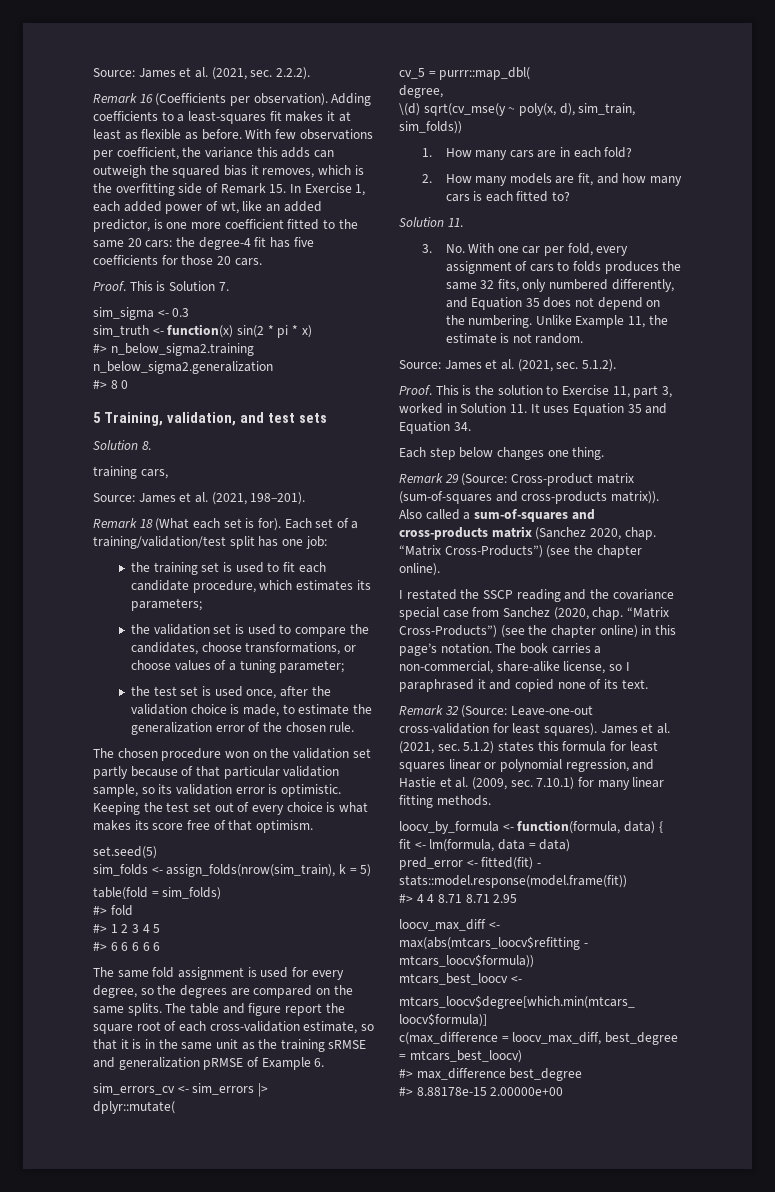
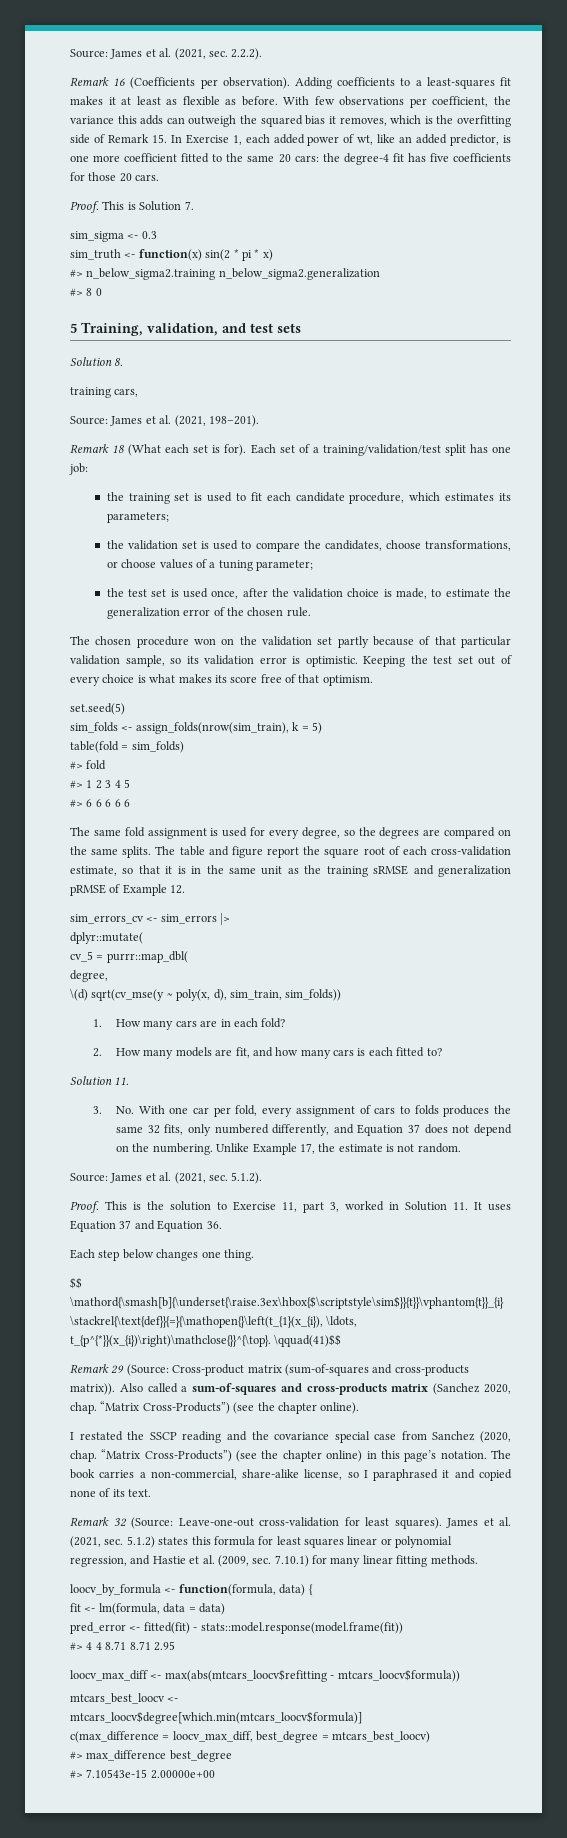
- The table and figure report the square root of each cross-validation estimate, so that it is in the same unit as the training sRMSE and generalization pRMSE of Example 6.
+ The table and figure report the square root of each cross-validation estimate, so that it is in the same unit as the training sRMSE and generalization pRMSE of Example 12.
- 3. No. With one car per fold, every assignment of cars to folds produces the same 32 fits, only numbered differently, and Equation 35 does not depend on the numbering.
+ 3. No. With one car per fold, every assignment of cars to folds produces the same 32 fits, only numbered differently, and Equation 37 does not depend on the numbering.
- Unlike Example 11, the estimate is not random.
+ Unlike Example 17, the estimate is not random.
- This is the solution to Exercise 11, part 3, worked in Solution 11. It uses Equation 35 and Equation 34.
+ This is the solution to Exercise 11, part 3, worked in Solution 11. It uses Equation 37 and Equation 36.
+ $$ \mathord{\smash[b]{\underset{\raise.3ex\hbox{$\scriptstyle\sim$}}{t}}\vphantom{t}}_{i} \stackrel{\text{def}}{=}{\mathopen{}\left(t_{1}(x_{i}), \ldots, t_{p^{*}}(x_{i})\right)\mathclose{}}^{\top}. \qquad(41)$$
- #> 8.88178e-15 2.00000e+00
+ #> 7.10543e-15 2.00000e+00

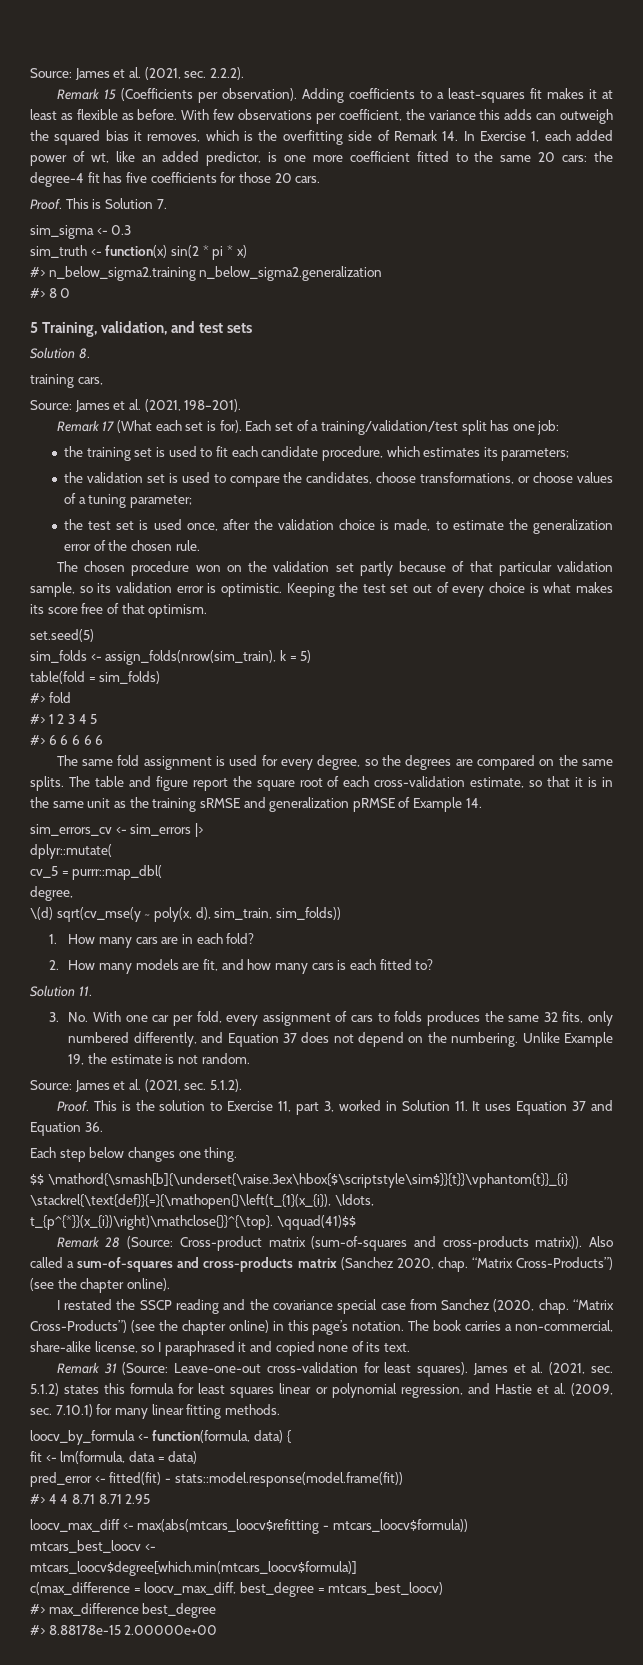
- Remark 16 (Coefficients per observation).
+ Remark 15 (Coefficients per observation).
- With few observations per coefficient, the variance this adds can outweigh the squared bias it removes, which is the overfitting side of Remark 15. In Exercise 1, each added power of wt, like an added predictor, is one more coefficient fitted to the same 20 cars: the degree-4 fit has five coefficients for those 20 cars.
+ With few observations per coefficient, the variance this adds can outweigh the squared bias it removes, which is the overfitting side of Remark 14. In Exercise 1, each added power of wt, like an added predictor, is one more coefficient fitted to the same 20 cars: the degree-4 fit has five coefficients for those 20 cars.
- Remark 18 (What each set is for).
+ Remark 17 (What each set is for).
- The table and figure report the square root of each cross-validation estimate, so that it is in the same unit as the training sRMSE and generalization pRMSE of Example 12.
+ The table and figure report the square root of each cross-validation estimate, so that it is in the same unit as the training sRMSE and generalization pRMSE of Example 14.
- Unlike Example 17, the estimate is not random.
+ Unlike Example 19, the estimate is not random.
- Remark 29 (Source: Cross-product matrix (sum-of-squares and cross-products matrix)).
+ Remark 28 (Source: Cross-product matrix (sum-of-squares and cross-products matrix)).
- Remark 32 (Source: Leave-one-out cross-validation for least squares).
+ Remark 31 (Source: Leave-one-out cross-validation for least squares).
- #> 7.10543e-15 2.00000e+00
+ #> 8.88178e-15 2.00000e+00

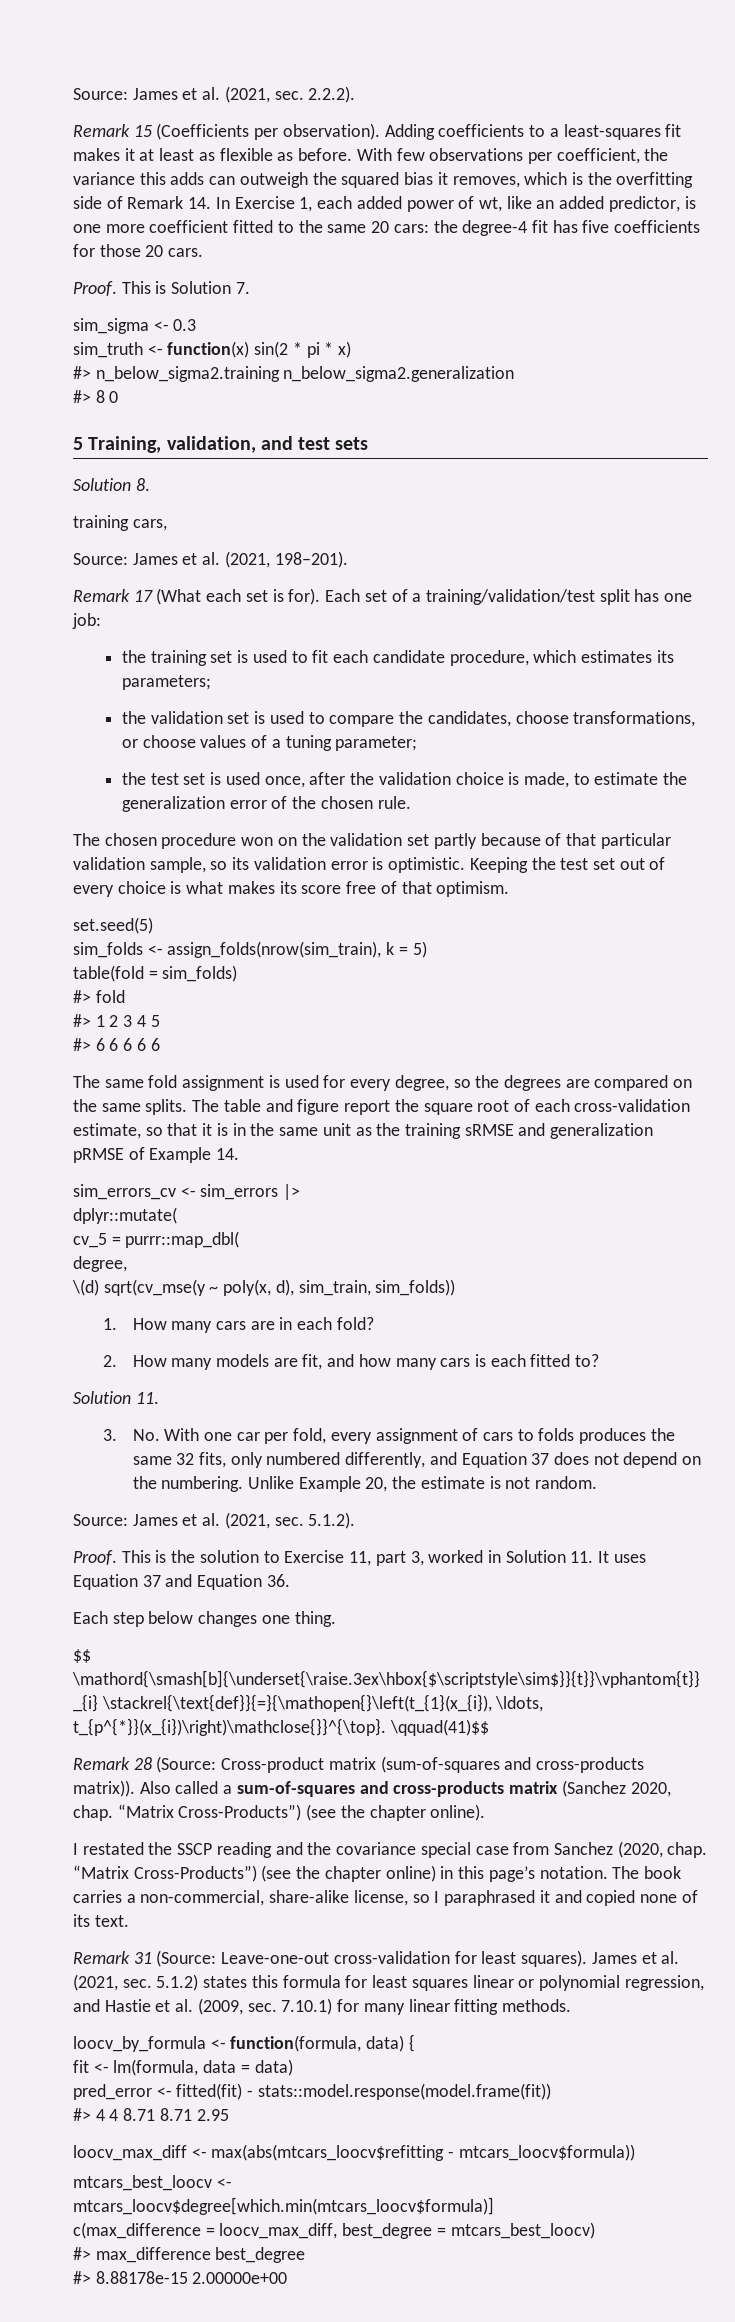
- Unlike Example 19, the estimate is not random.
+ Unlike Example 20, the estimate is not random.

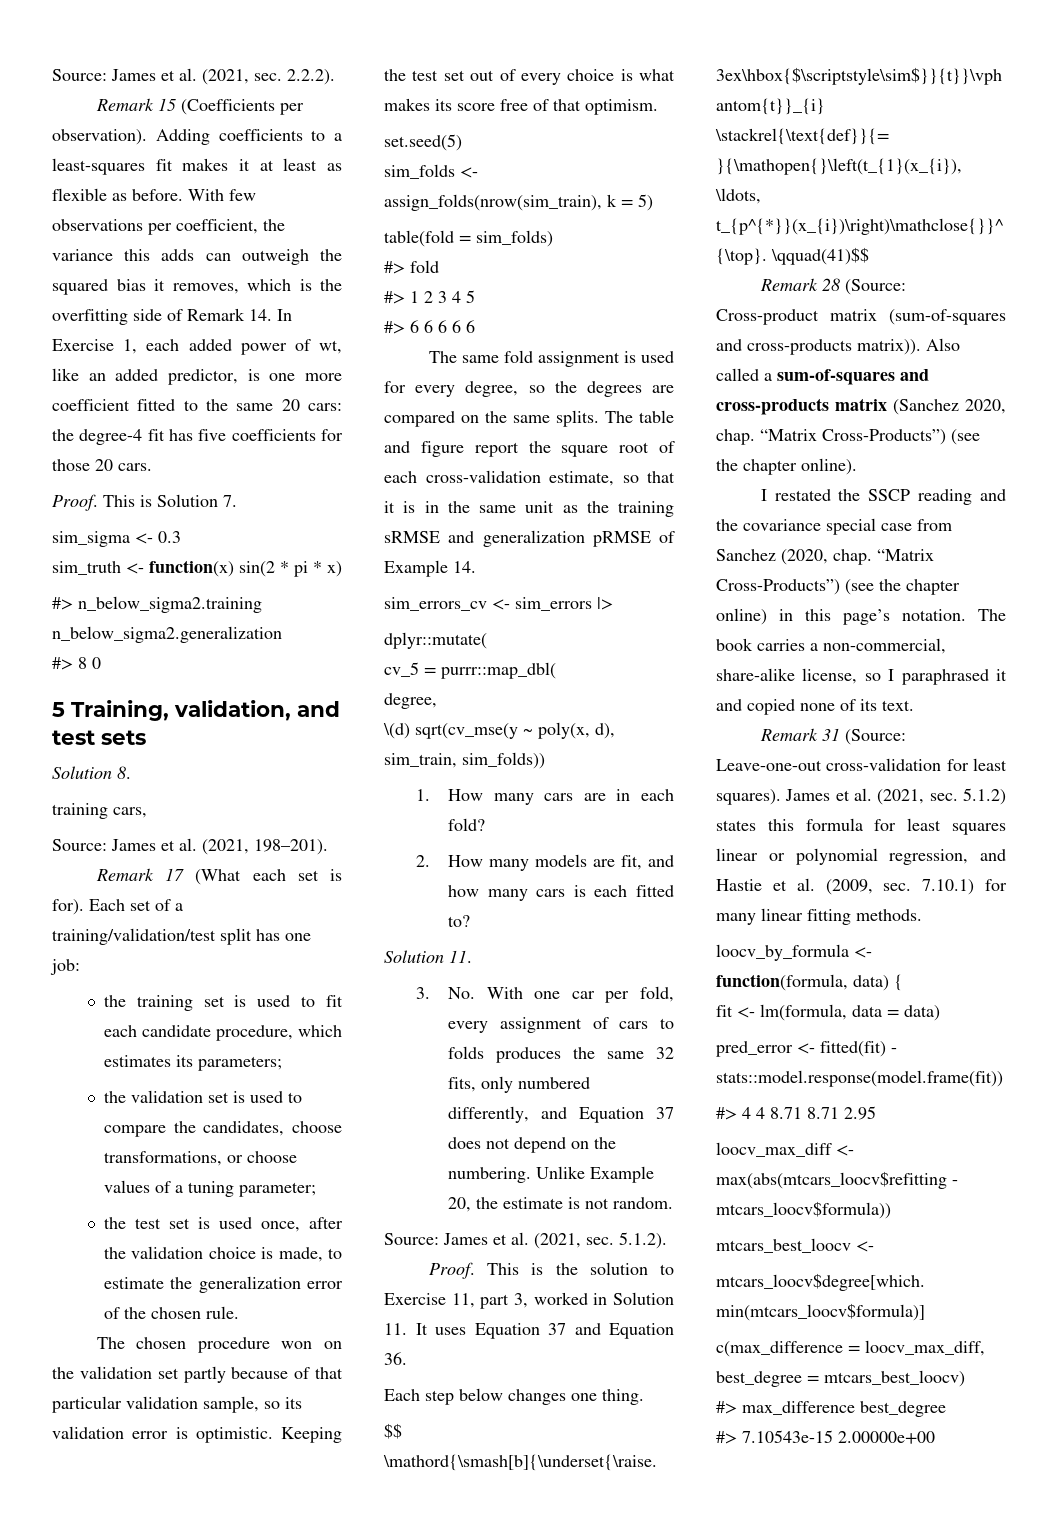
- #> 8.88178e-15 2.00000e+00
+ #> 7.10543e-15 2.00000e+00

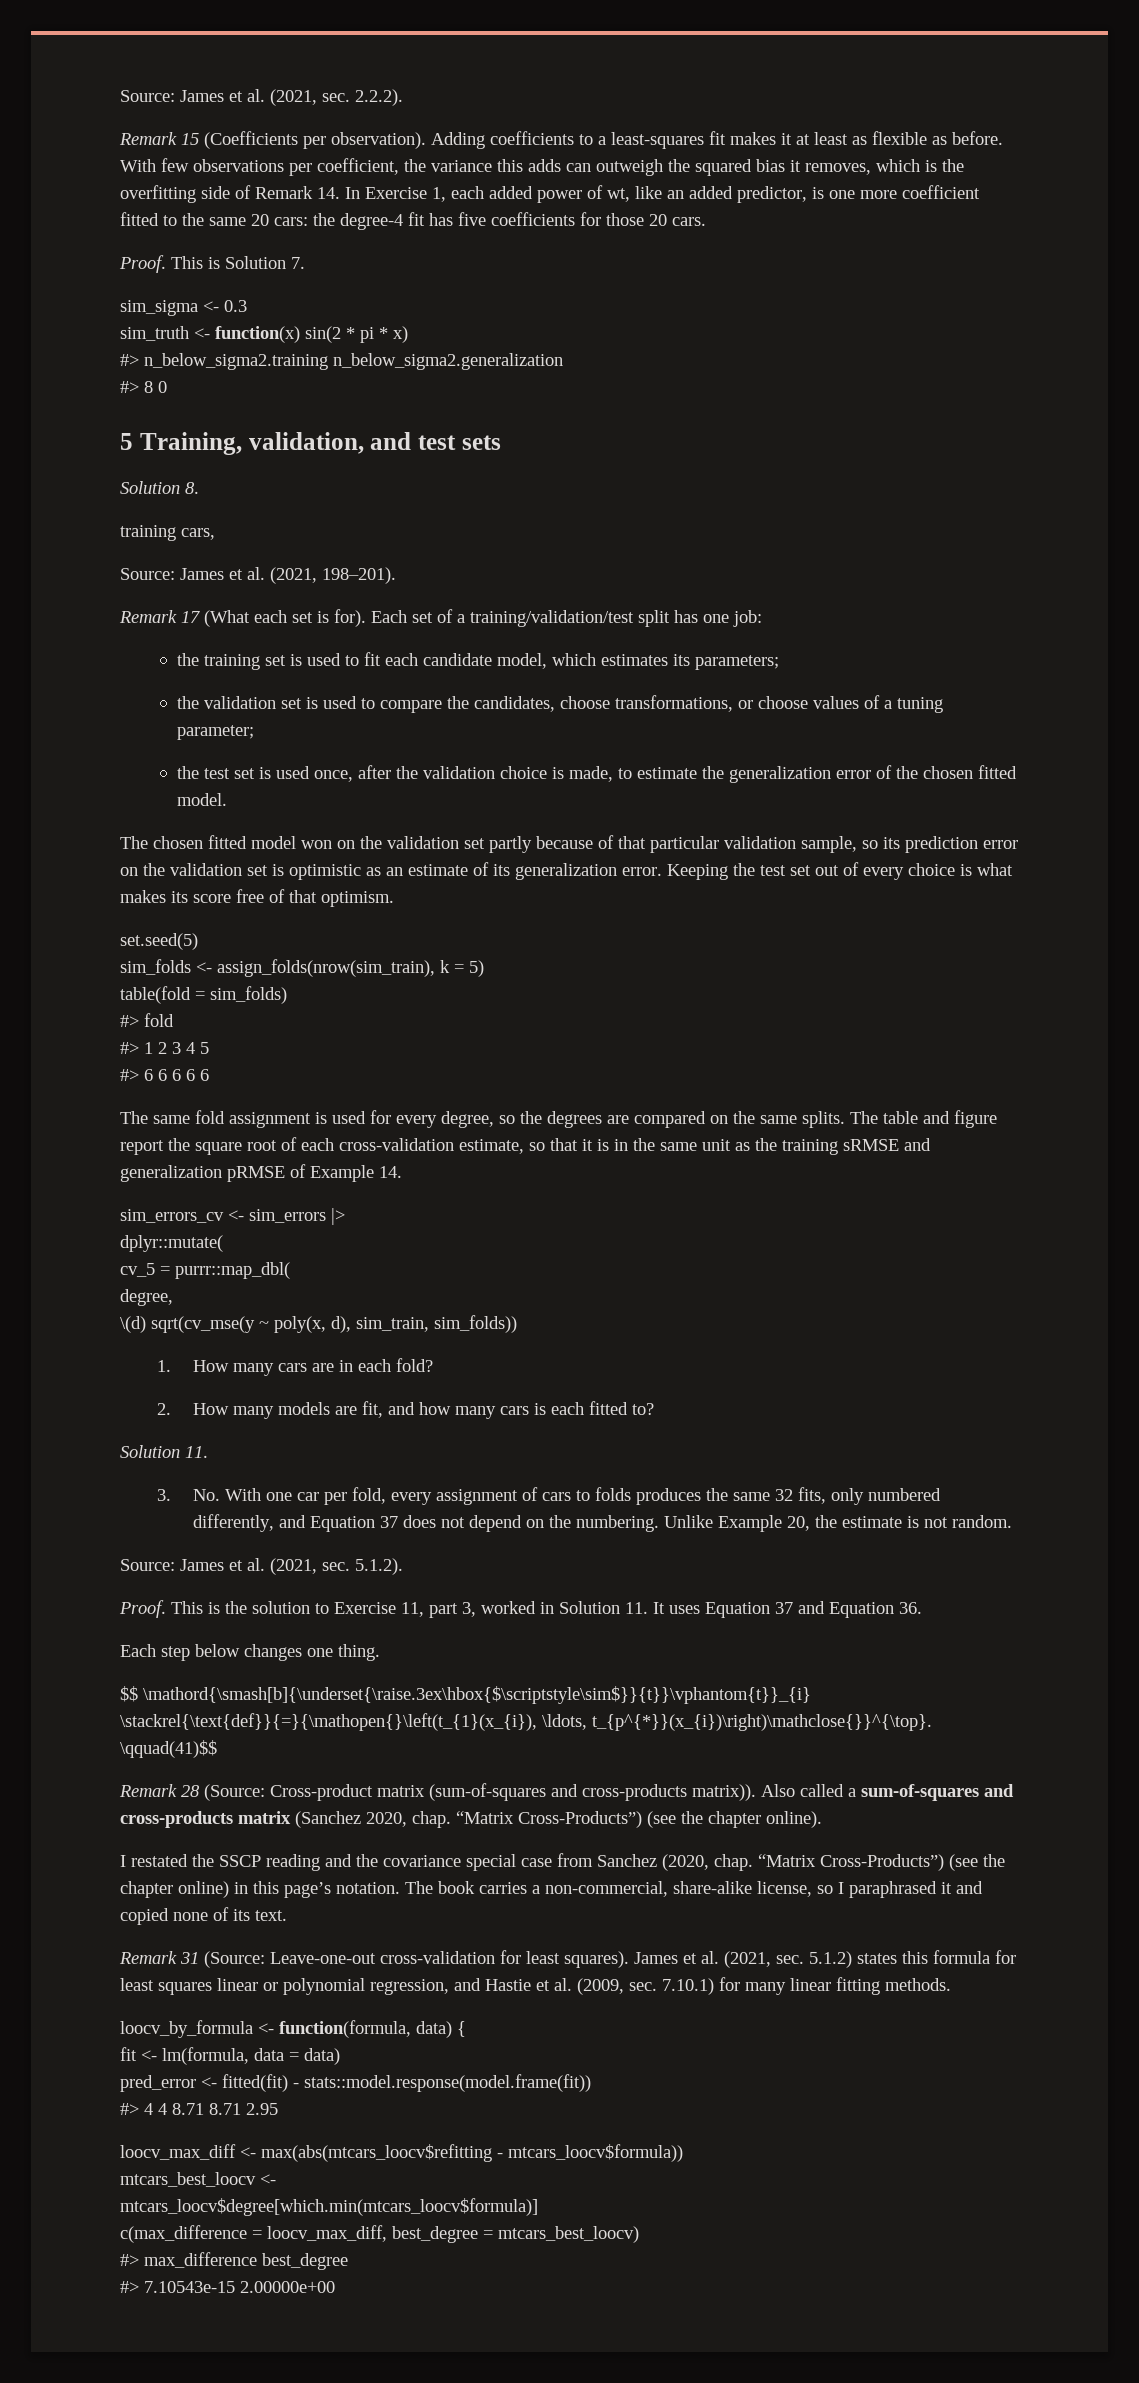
- the training set is used to fit each candidate procedure, which estimates its parameters;
+ the training set is used to fit each candidate model, which estimates its parameters;
- the test set is used once, after the validation choice is made, to estimate the generalization error of the chosen rule.
+ the test set is used once, after the validation choice is made, to estimate the generalization error of the chosen fitted model.
- The chosen procedure won on the validation set partly because of that particular validation sample, so its validation error is optimistic.
+ The chosen fitted model won on the validation set partly because of that particular validation sample, so its prediction error on the validation set is optimistic as an estimate of its generalization error.

